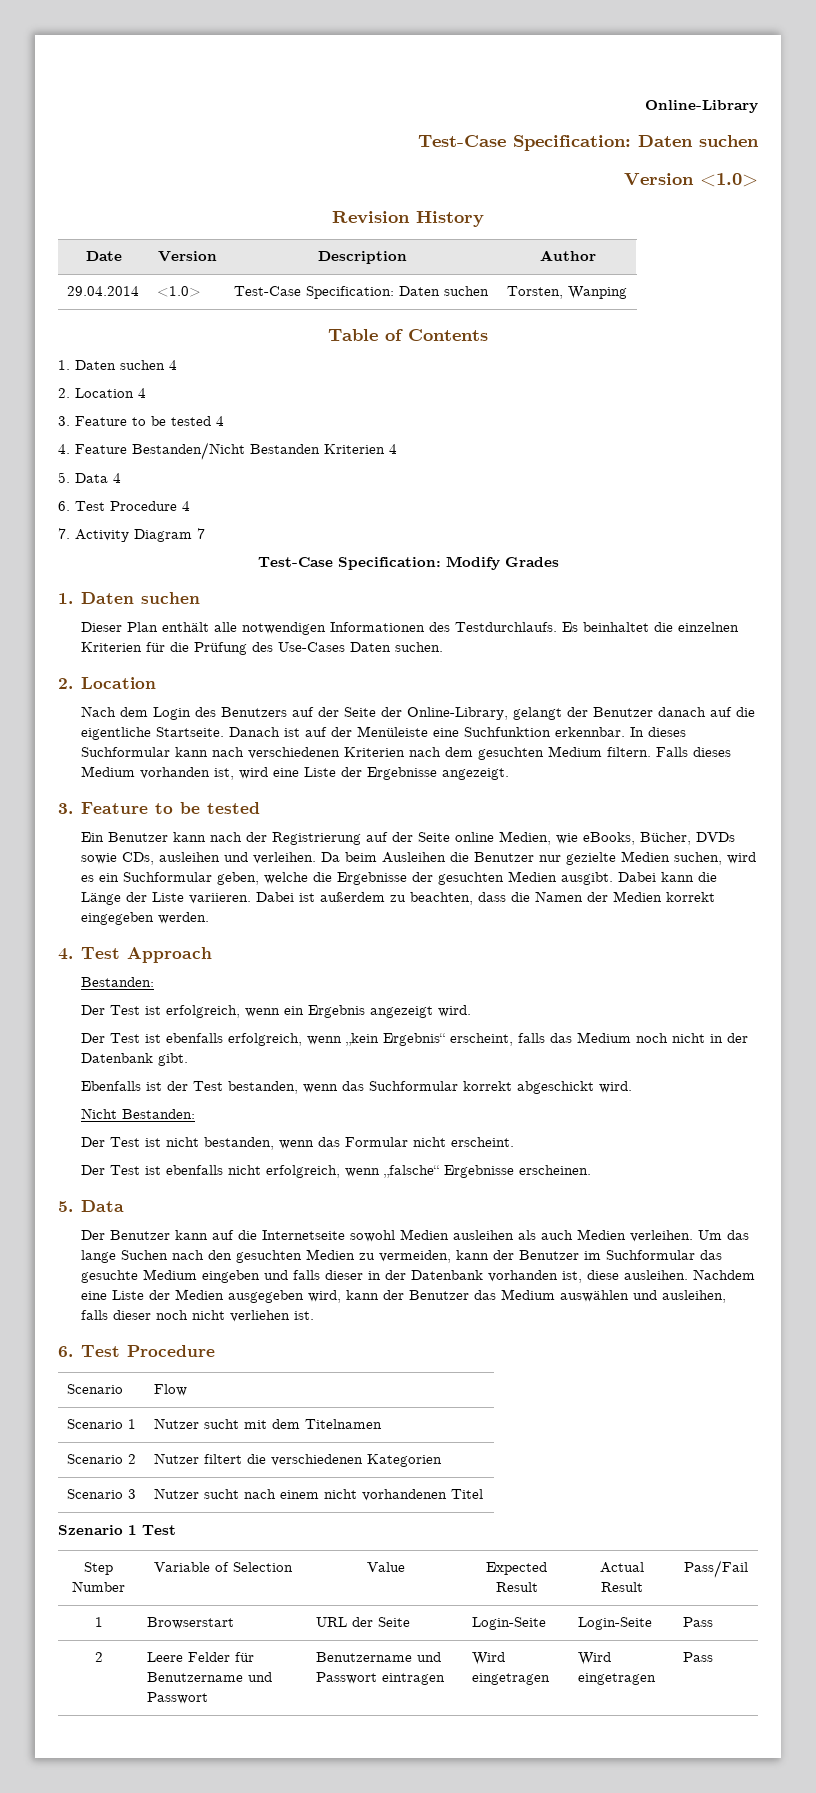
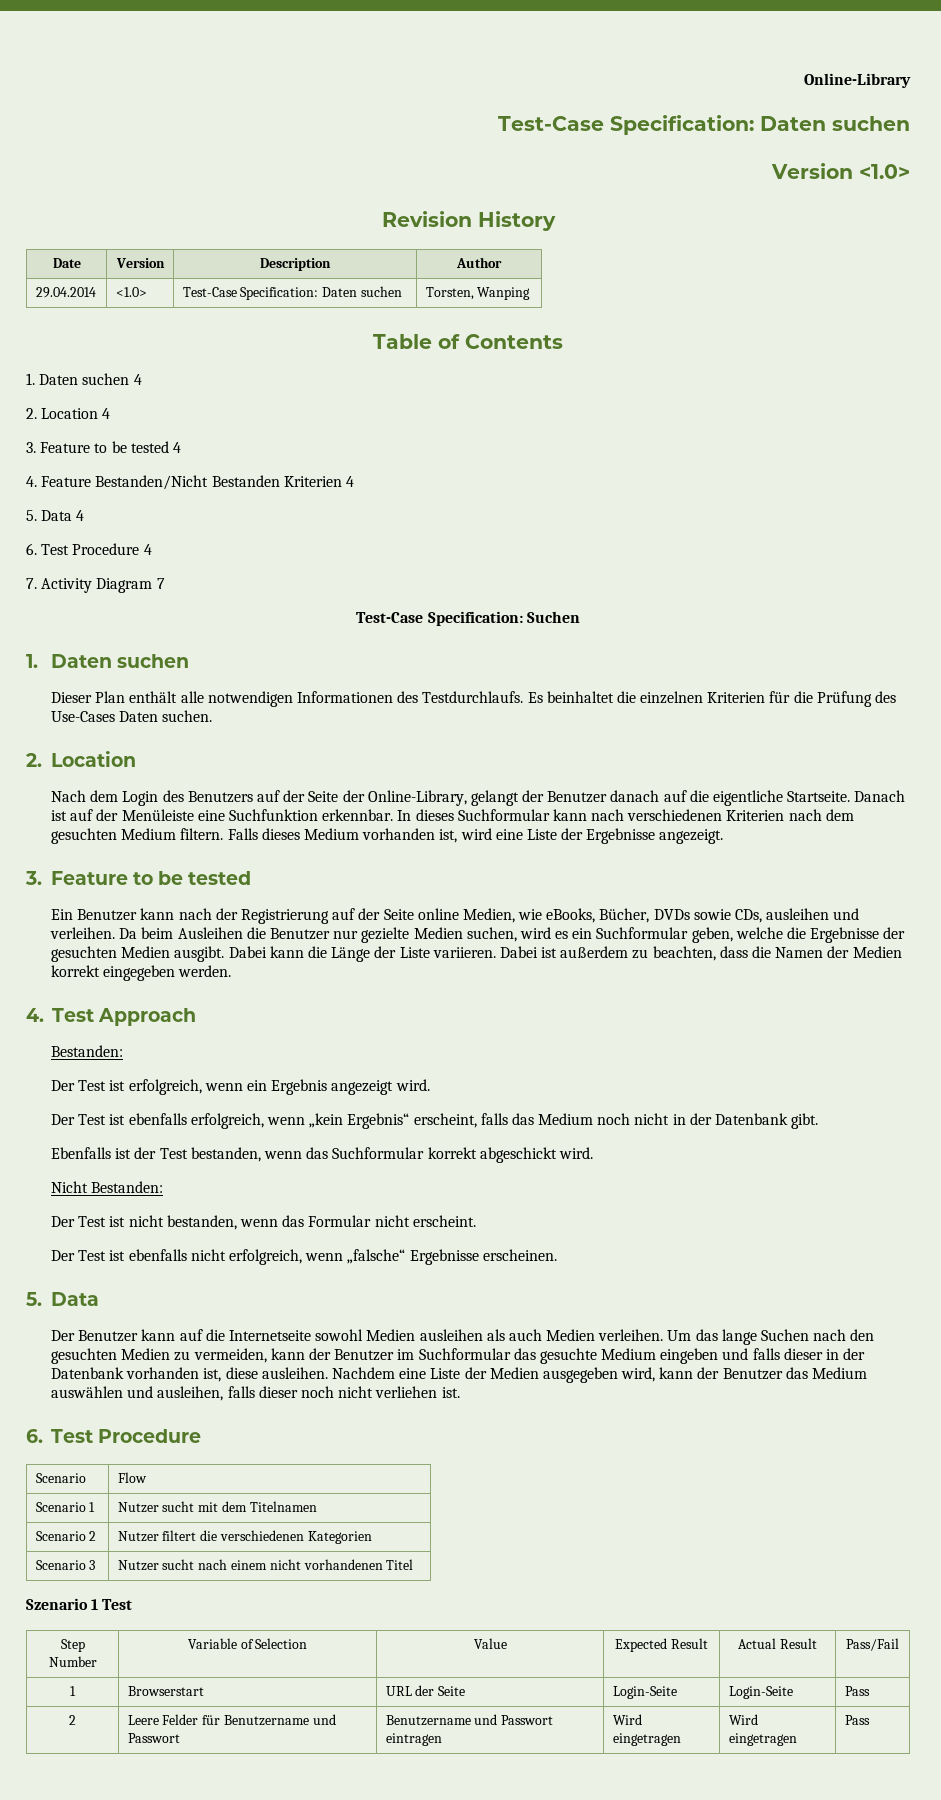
- Test-Case Specification: Modify Grades
+ Test-Case Specification: Suchen

